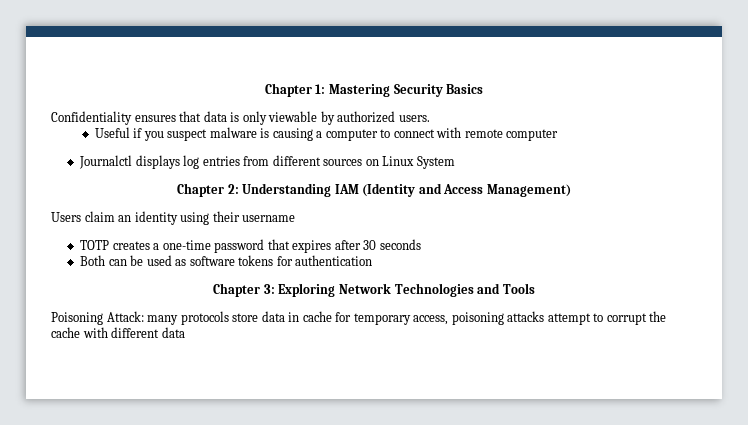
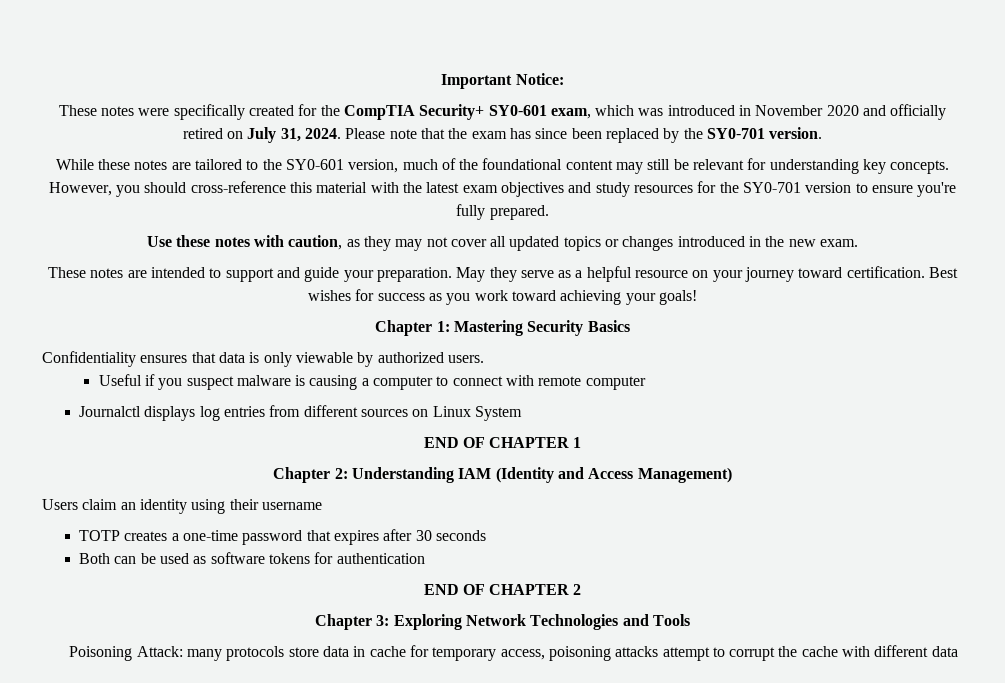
+ Important Notice:
+ These notes were specifically created for the CompTIA Security+ SY0-601 exam, which was introduced in November 2020 and officially retired on July 31, 2024. Please note that the exam has since been replaced by the SY0-701 version.
+ While these notes are tailored to the SY0-601 version, much of the foundational content may still be relevant for understanding key concepts. However, you should cross-reference this material with the latest exam objectives and study resources for the SY0-701 version to ensure you're fully prepared.
+ Use these notes with caution, as they may not cover all updated topics or changes introduced in the new exam.
+ These notes are intended to support and guide your preparation. May they serve as a helpful resource on your journey toward certification. Best wishes for success as you work toward achieving your goals!
+ END OF CHAPTER 1
+ END OF CHAPTER 2

